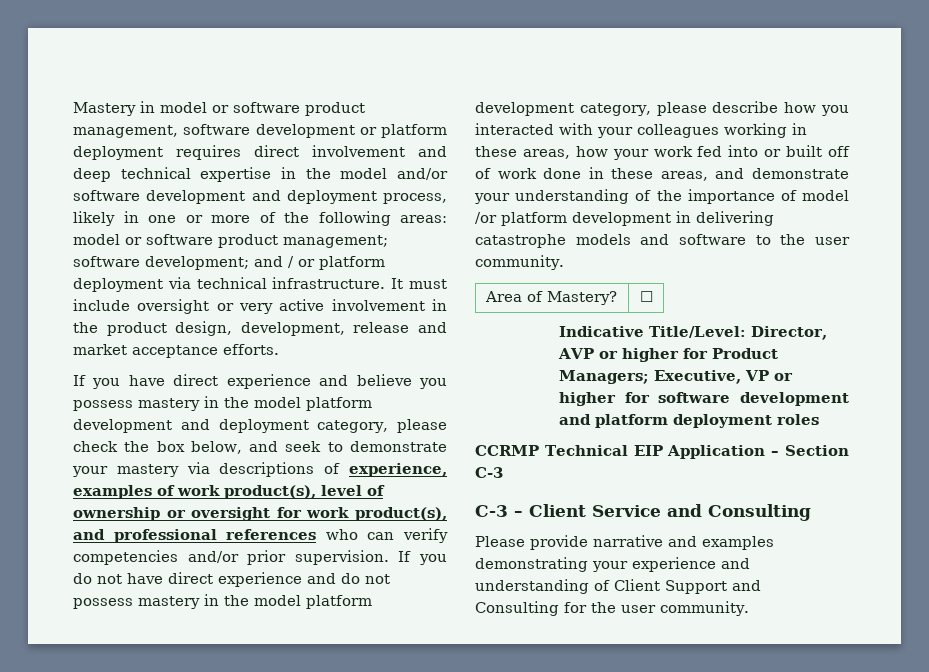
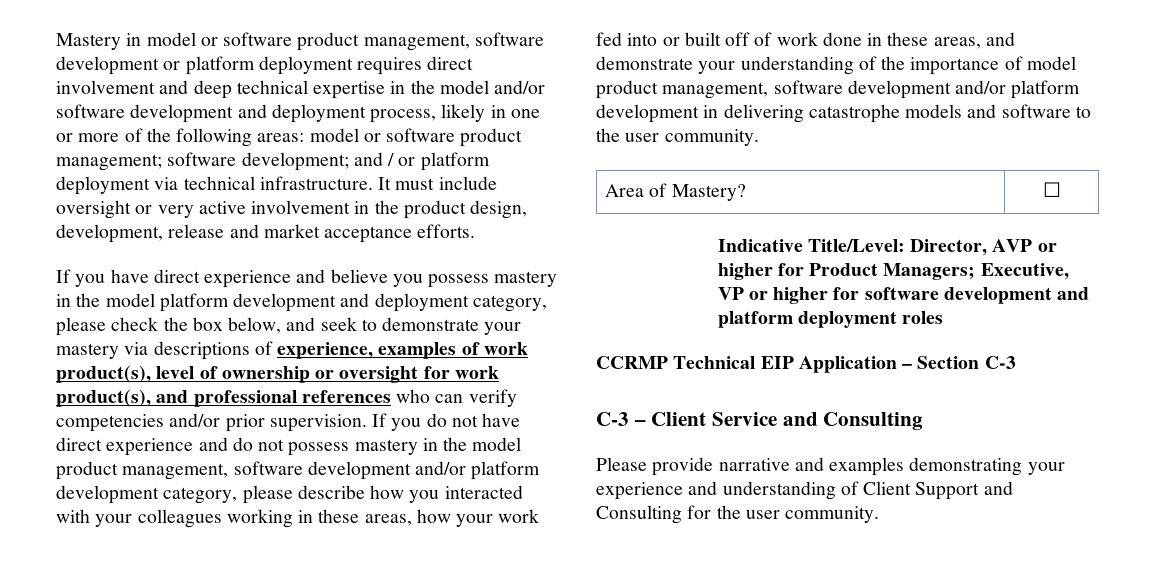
- If you do not have direct experience and do not possess mastery in the model platform development category, please describe how you interacted with your colleagues working in these areas, how your work fed into or built off of work done in these areas, and demonstrate your understanding of the importance of model /or platform development in delivering catastrophe models and software to the user community.
+ If you do not have direct experience and do not possess mastery in the model product management, software development and/or platform development category, please describe how you interacted with your colleagues working in these areas, how your work fed into or built off of work done in these areas, and demonstrate your understanding of the importance of model product management, software development and/or platform development in delivering catastrophe models and software to the user community.

